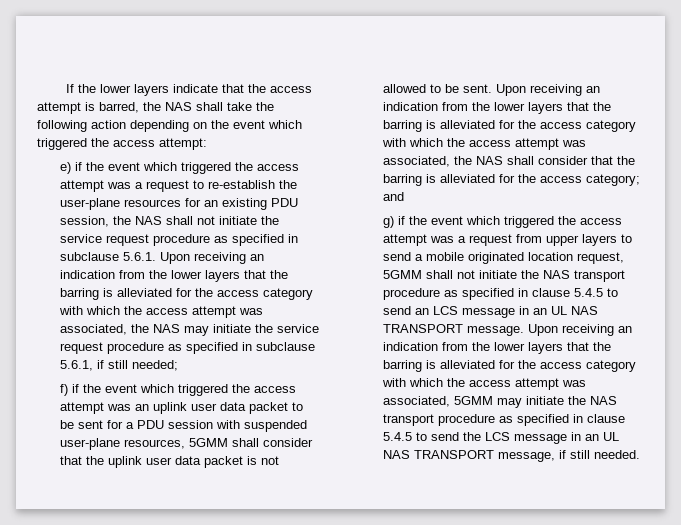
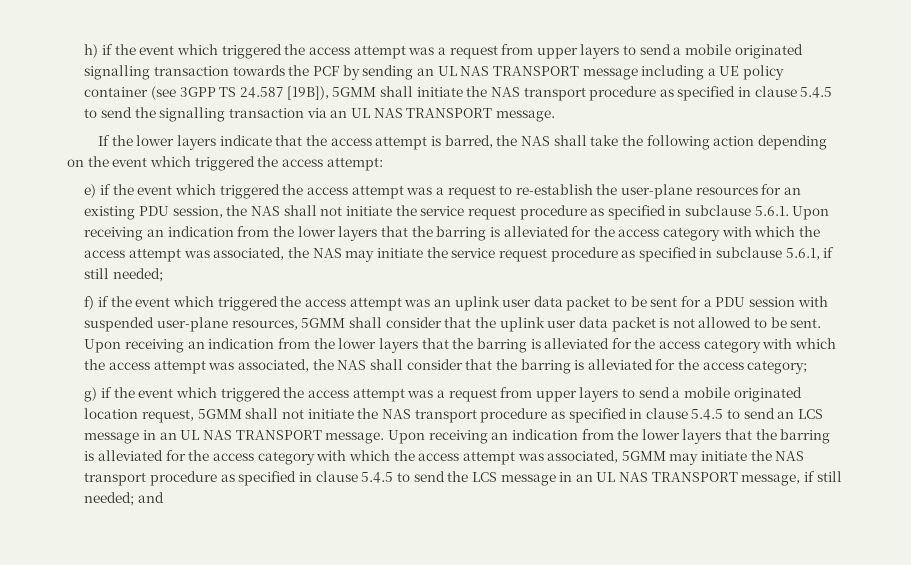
+ h) if the event which triggered the access attempt was a request from upper layers to send a mobile originated signalling transaction towards the PCF by sending an UL NAS TRANSPORT message including a UE policy container (see 3GPP TS 24.587 [19B]), 5GMM shall initiate the NAS transport procedure as specified in clause 5.4.5 to send the signalling transaction via an UL NAS TRANSPORT message.
- Upon receiving an indication from the lower layers that the barring is alleviated for the access category with which the access attempt was associated, the NAS shall consider that the barring is alleviated for the access category; and
+ Upon receiving an indication from the lower layers that the barring is alleviated for the access category with which the access attempt was associated, the NAS shall consider that the barring is alleviated for the access category;
- Upon receiving an indication from the lower layers that the barring is alleviated for the access category with which the access attempt was associated, 5GMM may initiate the NAS transport procedure as specified in clause 5.4.5 to send the LCS message in an UL NAS TRANSPORT message, if still needed.
+ Upon receiving an indication from the lower layers that the barring is alleviated for the access category with which the access attempt was associated, 5GMM may initiate the NAS transport procedure as specified in clause 5.4.5 to send the LCS message in an UL NAS TRANSPORT message, if still needed; and

